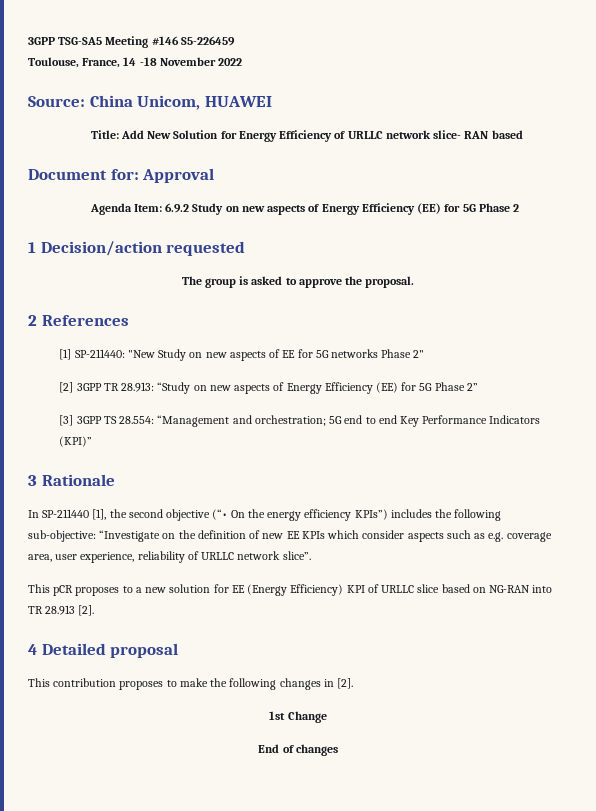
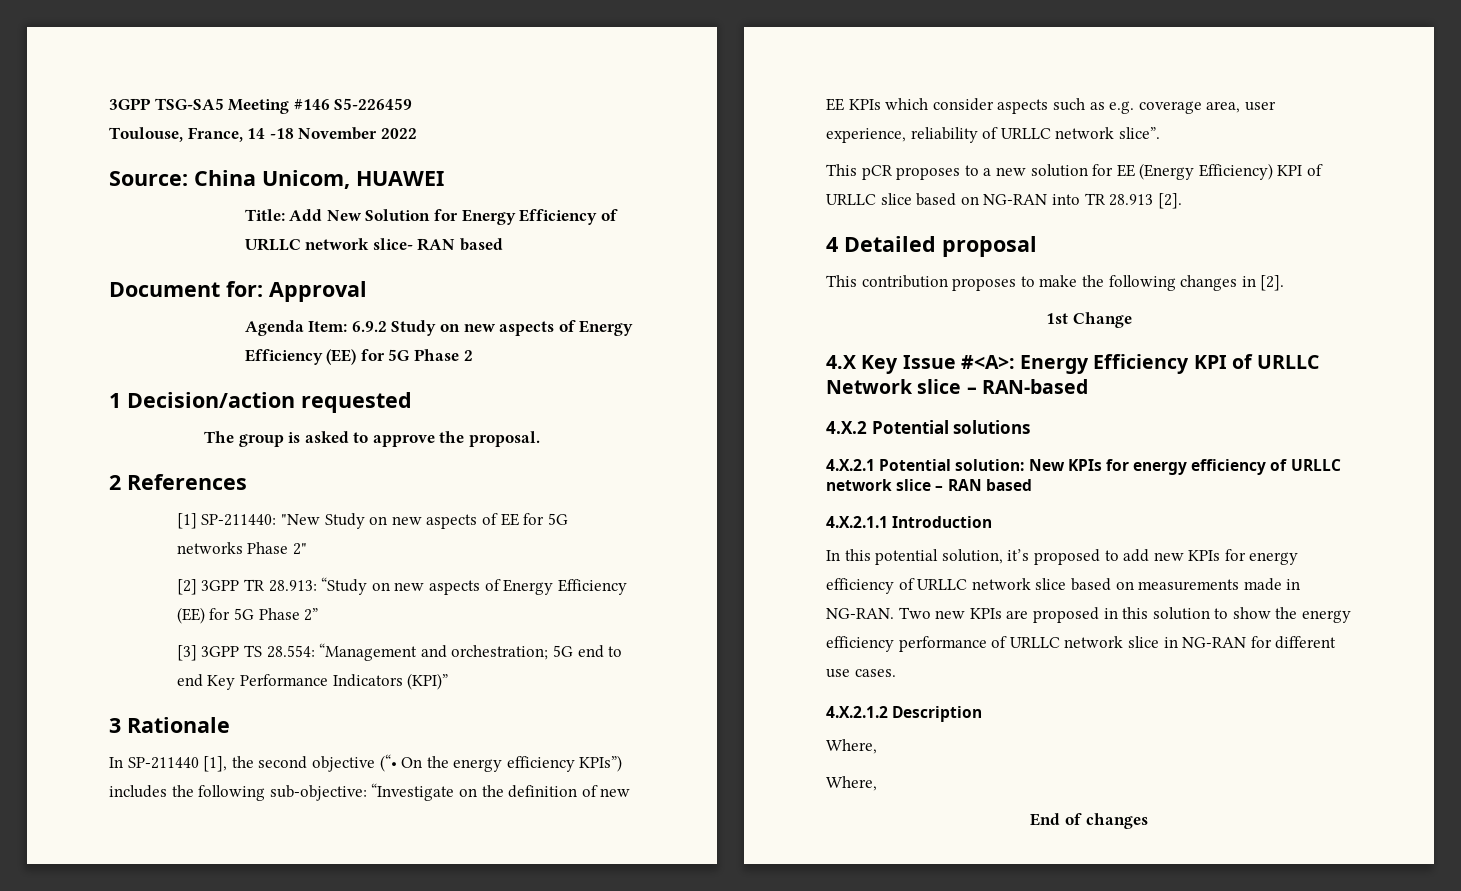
+ 4.X Key Issue #<A>: Energy Efficiency KPI of URLLC Network slice – RAN-based
+ 4.X.2 Potential solutions
+ 4.X.2.1 Potential solution: New KPIs for energy efficiency of URLLC network slice – RAN based
+ 4.X.2.1.1 Introduction
+ In this potential solution, it’s proposed to add new KPIs for energy efficiency of URLLC network slice based on measurements made in NG-RAN. Two new KPIs are proposed in this solution to show the energy efficiency performance of URLLC network slice in NG-RAN for different use cases.
+ 4.X.2.1.2 Description
+ Where,
+ Where,

